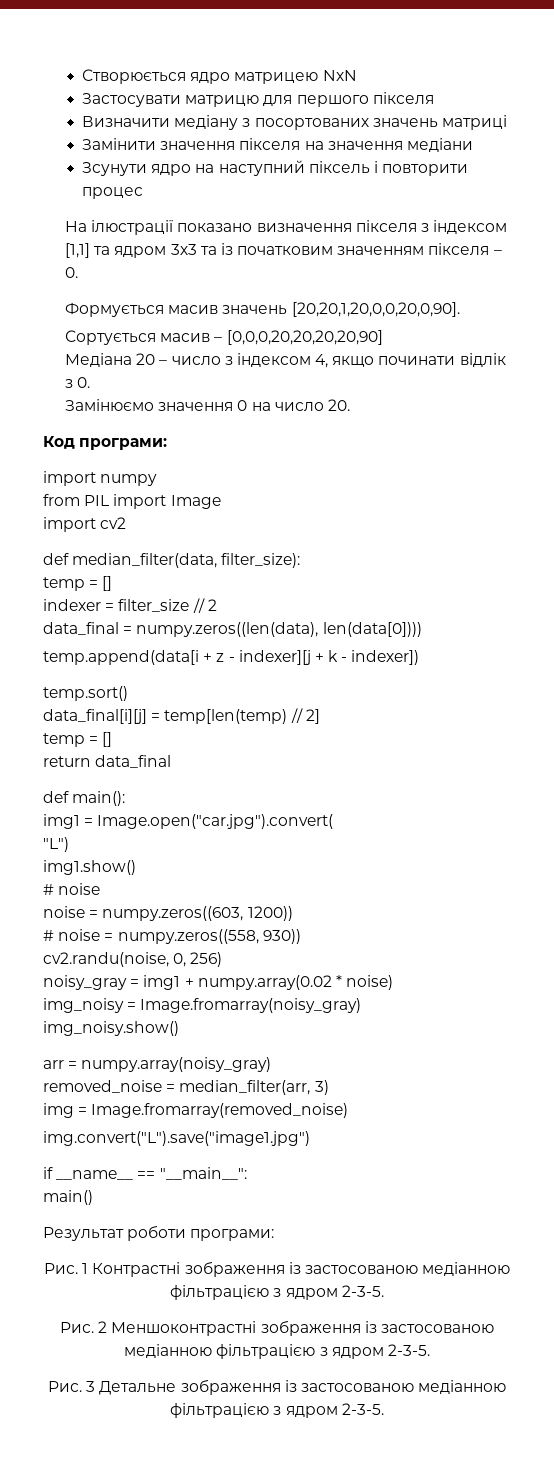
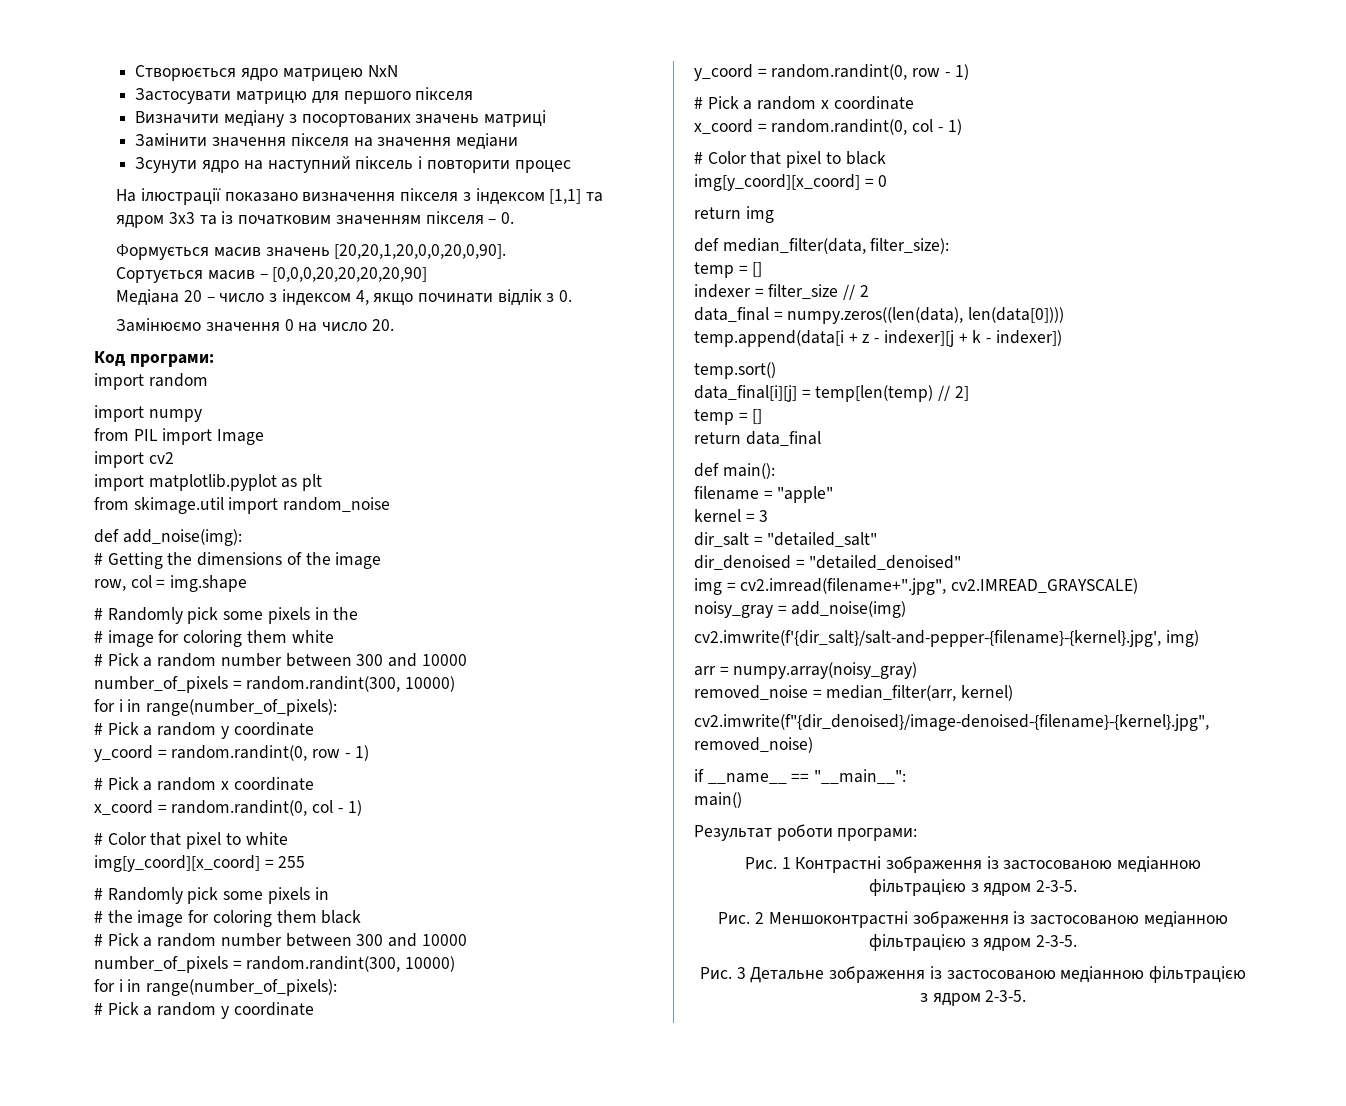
+ import random
+ import matplotlib.pyplot as plt
+ from skimage.util import random_noise
+ def add_noise(img):
+ # Getting the dimensions of the image
+ row, col = img.shape
+ # Randomly pick some pixels in the
+ # image for coloring them white
+ # Pick a random number between 300 and 10000
+ number_of_pixels = random.randint(300, 10000)
+ for i in range(number_of_pixels):
+ # Pick a random y coordinate
+ y_coord = random.randint(0, row - 1)
+ # Pick a random x coordinate
+ x_coord = random.randint(0, col - 1)
+ # Color that pixel to white
+ img[y_coord][x_coord] = 255
+ # Randomly pick some pixels in
+ # the image for coloring them black
+ # Pick a random number between 300 and 10000
+ number_of_pixels = random.randint(300, 10000)
+ for i in range(number_of_pixels):
+ # Pick a random y coordinate
+ y_coord = random.randint(0, row - 1)
+ # Pick a random x coordinate
+ x_coord = random.randint(0, col - 1)
+ # Color that pixel to black
+ img[y_coord][x_coord] = 0
+ return img
- img1 = Image.open("car.jpg").convert(
- "L")
- img1.show()
- # noise
- noise = numpy.zeros((603, 1200))
- # noise = numpy.zeros((558, 930))
- cv2.randu(noise, 0, 256)
- noisy_gray = img1 + numpy.array(0.02 * noise)
- img_noisy = Image.fromarray(noisy_gray)
- img_noisy.show()
+ filename = "apple"
+ kernel = 3
+ dir_salt = "detailed_salt"
+ dir_denoised = "detailed_denoised"
+ img = cv2.imread(filename+".jpg", cv2.IMREAD_GRAYSCALE)
+ noisy_gray = add_noise(img)
+ cv2.imwrite(f'{dir_salt}/salt-and-pepper-{filename}-{kernel}.jpg', img)
- removed_noise = median_filter(arr, 3)
- img = Image.fromarray(removed_noise)
- img.convert("L").save("image1.jpg")
+ removed_noise = median_filter(arr, kernel)
+ cv2.imwrite(f"{dir_denoised}/image-denoised-{filename}-{kernel}.jpg", removed_noise)

